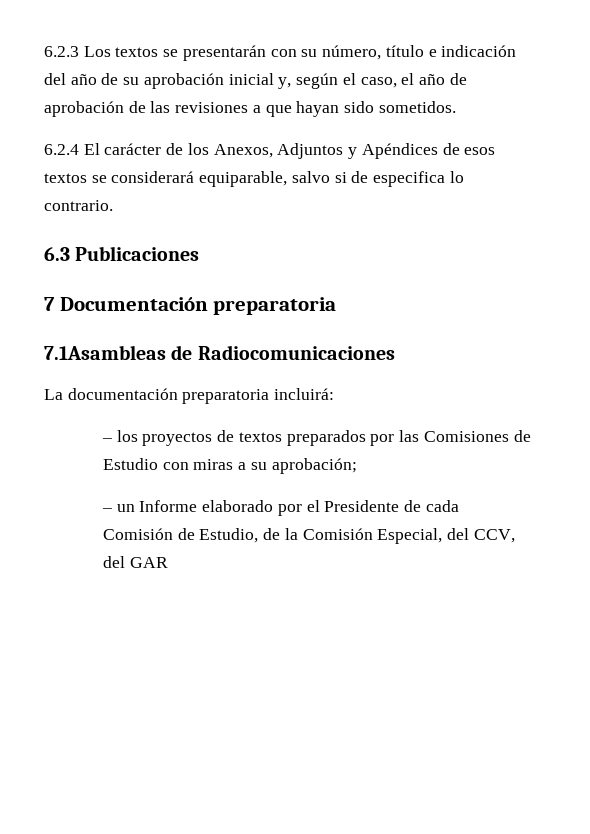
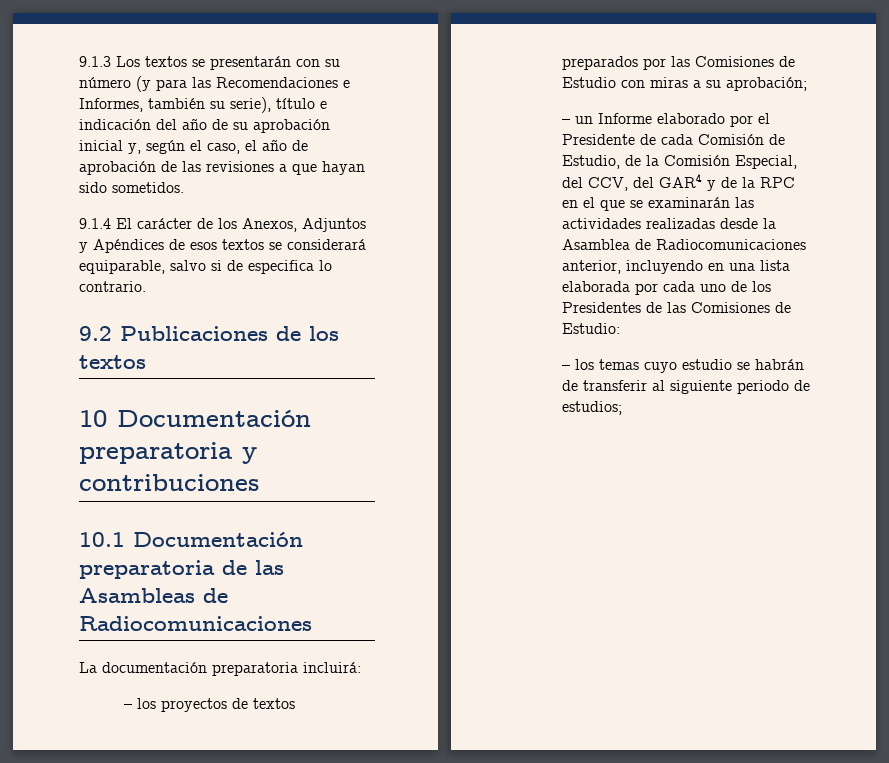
- 6.2.3 Los textos se presentarán con su número, título e indicación del año de su aprobación inicial y, según el caso, el año de aprobación de las revisiones a que hayan sido sometidos.
+ 9.1.3 Los textos se presentarán con su número (y para las Recomendaciones e Informes, también su serie), título e indicación del año de su aprobación inicial y, según el caso, el año de aprobación de las revisiones a que hayan sido sometidos.
- 6.2.4 El carácter de los Anexos, Adjuntos y Apéndices de esos textos se considerará equiparable, salvo si de especifica lo contrario.
+ 9.1.4 El carácter de los Anexos, Adjuntos y Apéndices de esos textos se considerará equiparable, salvo si de especifica lo contrario.
- 6.3 Publicaciones
- 7 Documentación preparatoria
- 7.1Asambleas de Radiocomunicaciones
+ 9.2 Publicaciones de los textos
+ 10 Documentación preparatoria y contribuciones
+ 10.1 Documentación preparatoria de las Asambleas de Radiocomunicaciones
- – un Informe elaborado por el Presidente de cada Comisión de Estudio, de la Comisión Especial, del CCV, del GAR
+ – un Informe elaborado por el Presidente de cada Comisión de Estudio, de la Comisión Especial, del CCV, del GAR4 y de la RPC en el que se examinarán las actividades realizadas desde la Asamblea de Radiocomunicaciones anterior, incluyendo en una lista elaborada por cada uno de los Presidentes de las Comisiones de Estudio:
+ – los temas cuyo estudio se habrán de transferir al siguiente periodo de estudios;

